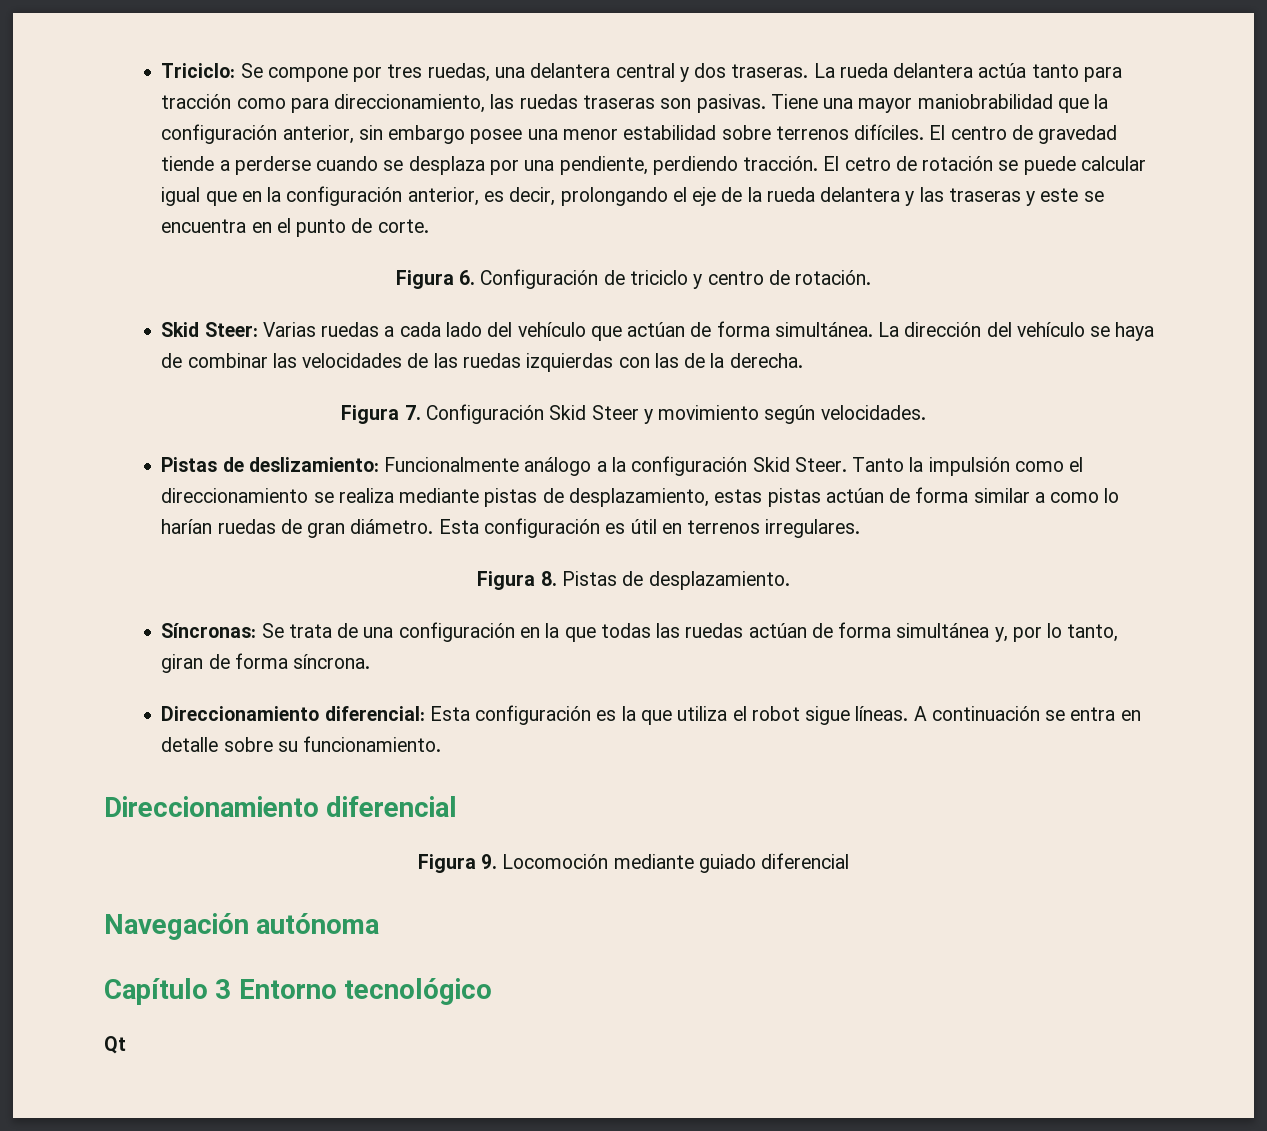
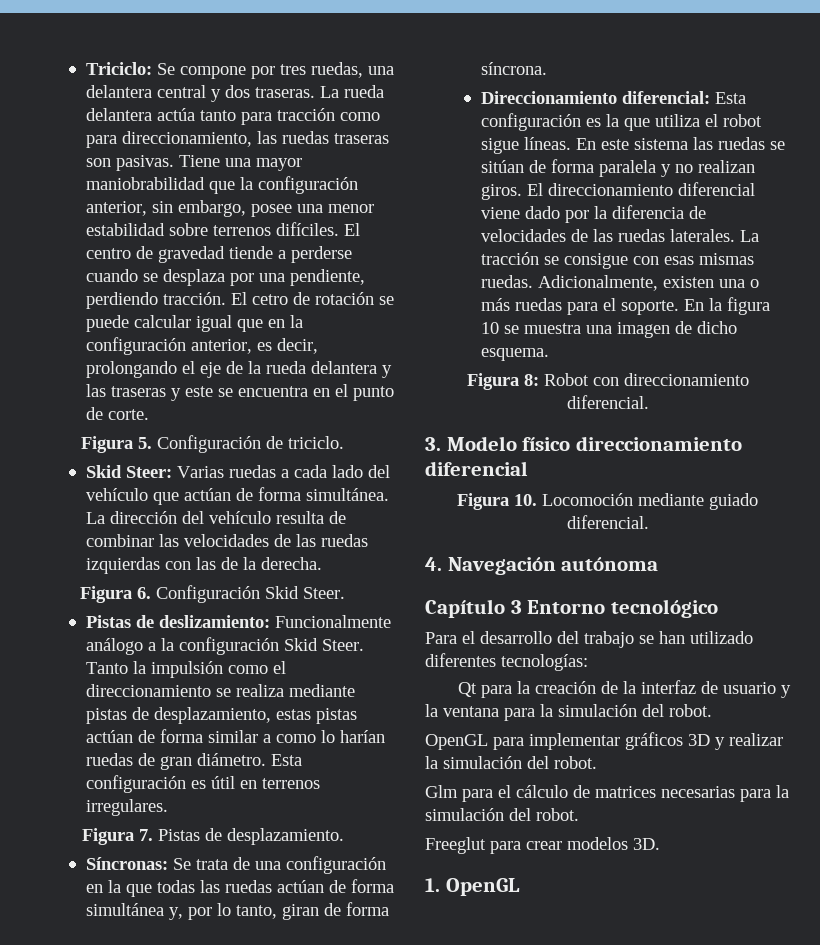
- Tiene una mayor maniobrabilidad que la configuración anterior, sin embargo posee una menor estabilidad sobre terrenos difíciles.
+ Tiene una mayor maniobrabilidad que la configuración anterior, sin embargo, posee una menor estabilidad sobre terrenos difíciles.
- Figura 6. Configuración de triciclo y centro de rotación.
+ Figura 5. Configuración de triciclo.
- La dirección del vehículo se haya de combinar las velocidades de las ruedas izquierdas con las de la derecha.
+ La dirección del vehículo resulta de combinar las velocidades de las ruedas izquierdas con las de la derecha.
- Figura 7. Configuración Skid Steer y movimiento según velocidades.
+ Figura 6. Configuración Skid Steer.
- Figura 8. Pistas de desplazamiento.
+ Figura 7. Pistas de desplazamiento.
- A continuación se entra en detalle sobre su funcionamiento.
- Direccionamiento diferencial
+ En este sistema las ruedas se sitúan de forma paralela y no realizan giros. El direccionamiento diferencial viene dado por la diferencia de velocidades de las ruedas laterales. La tracción se consigue con esas mismas ruedas. Adicionalmente, existen una o más ruedas para el soporte. En la figura 10 se muestra una imagen de dicho esquema.
+ Figura 8: Robot con direccionamiento diferencial.
+ 3. Modelo físico direccionamiento diferencial
- Figura 9. Locomoción mediante guiado diferencial
- Navegación autónoma
+ Figura 10. Locomoción mediante guiado diferencial.
+ 4. Navegación autónoma
- Qt
+ Para el desarrollo del trabajo se han utilizado diferentes tecnologías:
+ Qt para la creación de la interfaz de usuario y la ventana para la simulación del robot.
+ OpenGL para implementar gráficos 3D y realizar la simulación del robot.
+ Glm para el cálculo de matrices necesarias para la simulación del robot.
+ Freeglut para crear modelos 3D.
+ 1. OpenGL

